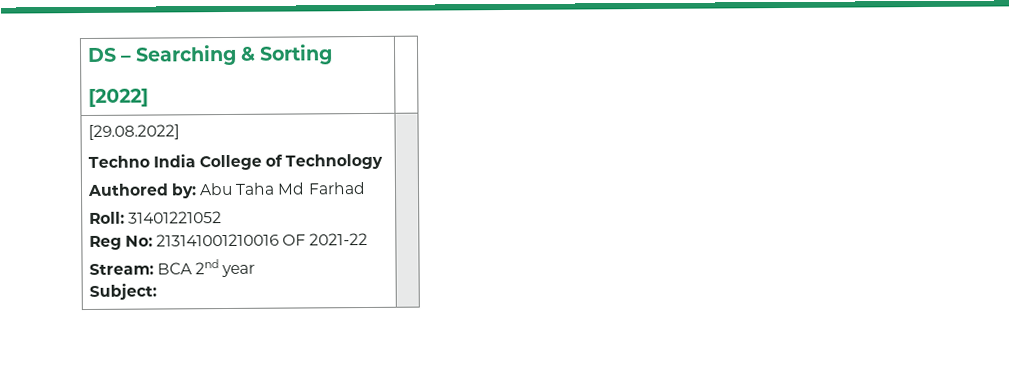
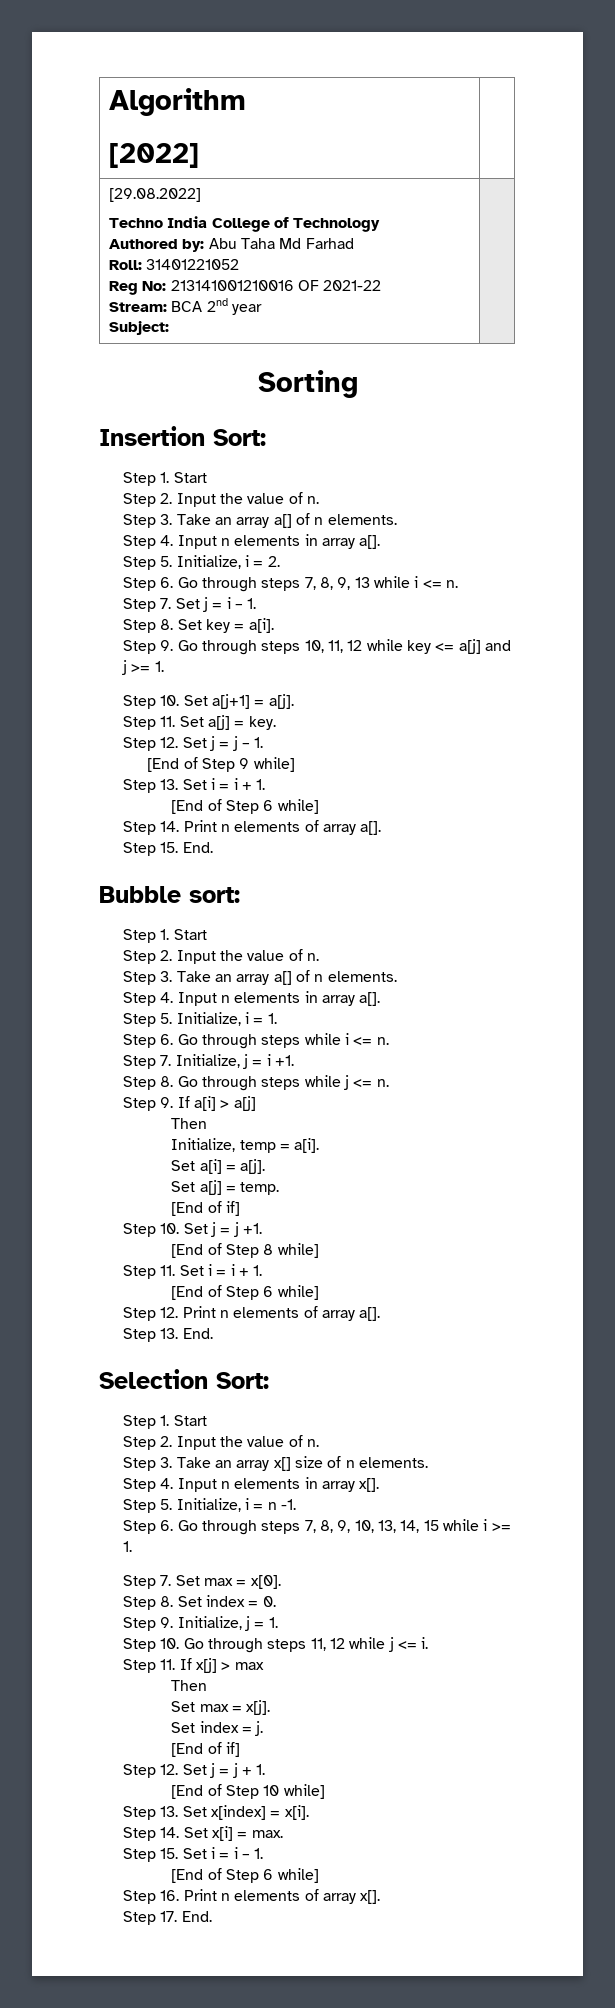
- DS – Searching & Sorting
+ Algorithm
+ Sorting
+ Insertion Sort:
+ Step 1. Start
+ Step 2. Input the value of n.
+ Step 3. Take an array a[] of n elements.
+ Step 4. Input n elements in array a[].
+ Step 5. Initialize, i = 2.
+ Step 6. Go through steps 7, 8, 9, 13 while i <= n.
+ Step 7. Set j = i – 1.
+ Step 8. Set key = a[i].
+ Step 9. Go through steps 10, 11, 12 while key <= a[j] and j >= 1.
+ Step 10. Set a[j+1] = a[j].
+ Step 11. Set a[j] = key.
+ Step 12. Set j = j – 1.
+ [End of Step 9 while]
+ Step 13. Set i = i + 1.
+ [End of Step 6 while]
+ Step 14. Print n elements of array a[].
+ Step 15. End.
+ Bubble sort:
+ Step 1. Start
+ Step 2. Input the value of n.
+ Step 3. Take an array a[] of n elements.
+ Step 4. Input n elements in array a[].
+ Step 5. Initialize, i = 1.
+ Step 6. Go through steps while i <= n.
+ Step 7. Initialize, j = i +1.
+ Step 8. Go through steps while j <= n.
+ Step 9. If a[i] > a[j]
+ Then
+ Initialize, temp = a[i].
+ Set a[i] = a[j].
+ Set a[j] = temp.
+ [End of if]
+ Step 10. Set j = j +1.
+ [End of Step 8 while]
+ Step 11. Set i = i + 1.
+ [End of Step 6 while]
+ Step 12. Print n elements of array a[].
+ Step 13. End.
+ Selection Sort:
+ Step 1. Start
+ Step 2. Input the value of n.
+ Step 3. Take an array x[] size of n elements.
+ Step 4. Input n elements in array x[].
+ Step 5. Initialize, i = n -1.
+ Step 6. Go through steps 7, 8, 9, 10, 13, 14, 15 while i >= 1.
+ Step 7. Set max = x[0].
+ Step 8. Set index = 0.
+ Step 9. Initialize, j = 1.
+ Step 10. Go through steps 11, 12 while j <= i.
+ Step 11. If x[j] > max
+ Then
+ Set max = x[j].
+ Set index = j.
+ [End of if]
+ Step 12. Set j = j + 1.
+ [End of Step 10 while]
+ Step 13. Set x[index] = x[i].
+ Step 14. Set x[i] = max.
+ Step 15. Set i = i – 1.
+ [End of Step 6 while]
+ Step 16. Print n elements of array x[].
+ Step 17. End.

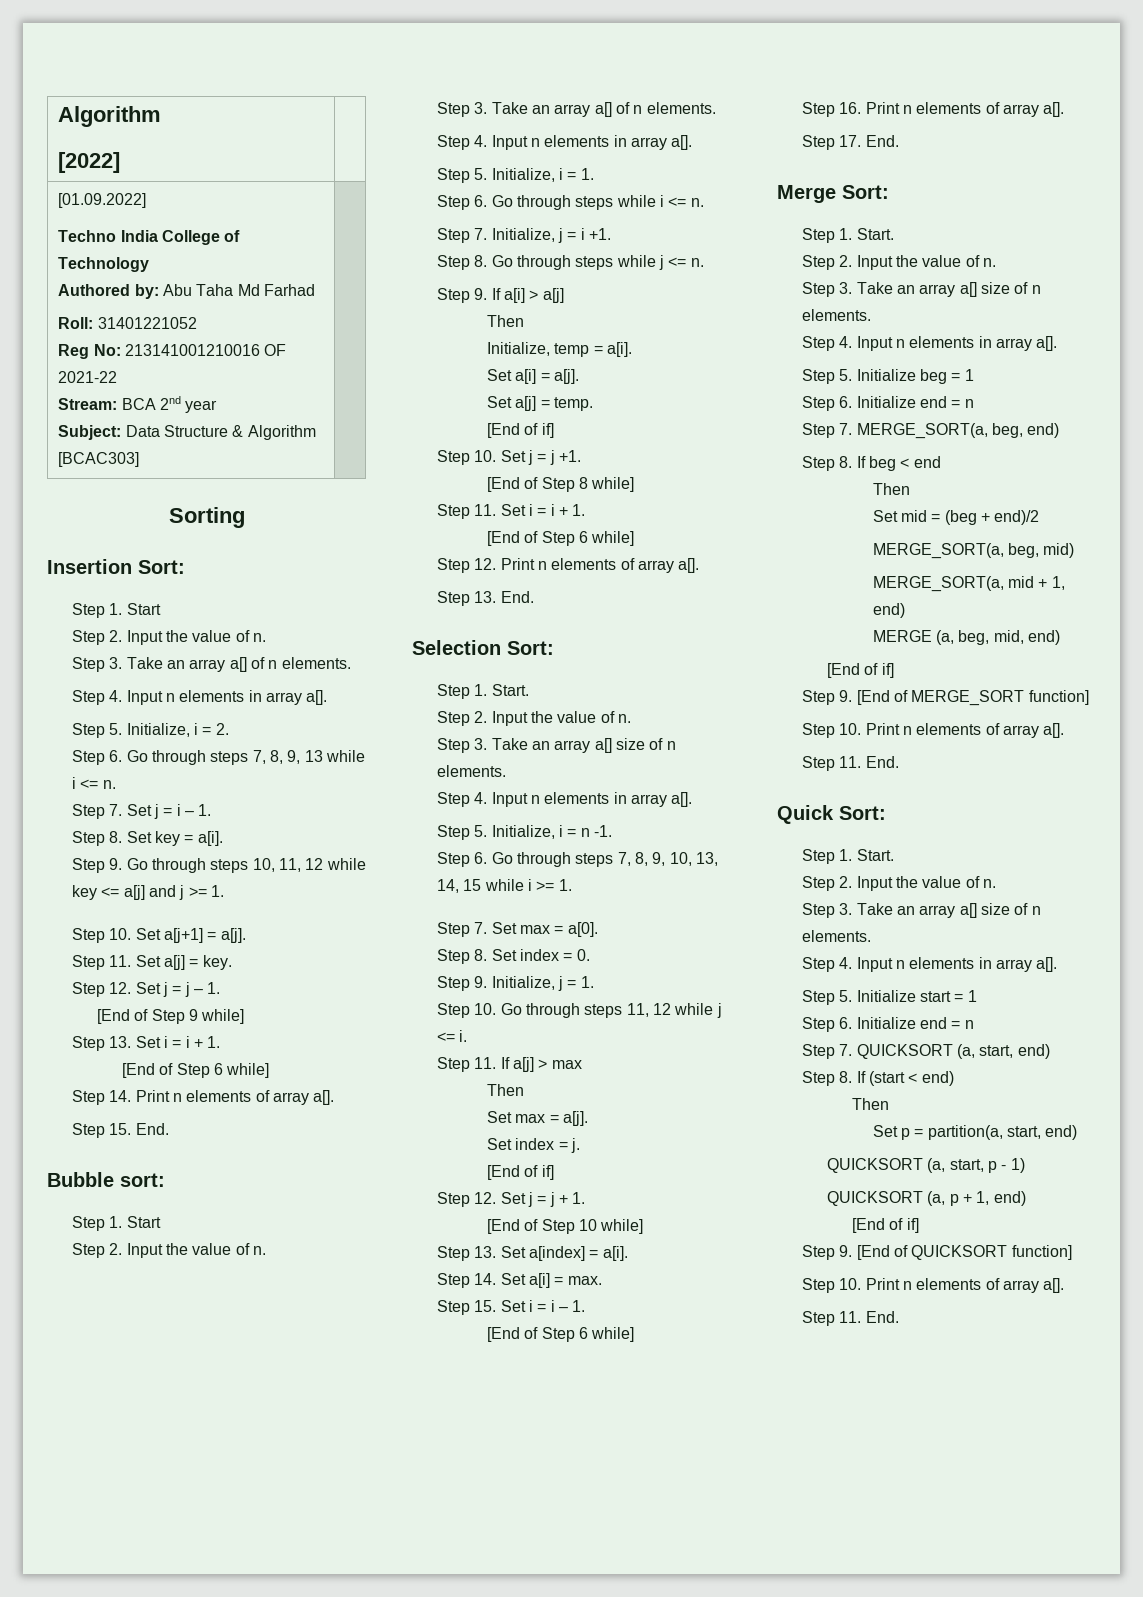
- [29.08.2022]
+ [01.09.2022]
  Techno India College of Technology
  Authored by: Abu Taha Md Farhad
  Roll: 31401221052
  Reg No: 213141001210016 OF 2021-22
  Stream: BCA 2nd year
- Subject: |
+ Subject: Data Structure & Algorithm [BCAC303] |
  Selection Sort:
- Step 1. Start
+ Step 1. Start.
  Step 2. Input the value of n.
- Step 3. Take an array x[] size of n elements.
- Step 4. Input n elements in array x[].
+ Step 3. Take an array a[] size of n elements.
+ Step 4. Input n elements in array a[].
- Step 7. Set max = x[0].
+ Step 7. Set max = a[0].
- Step 11. If x[j] > max
+ Step 11. If a[j] > max
- Set max = x[j].
+ Set max = a[j].
- Step 13. Set x[index] = x[i].
+ Step 13. Set a[index] = a[i].
- Step 14. Set x[i] = max.
+ Step 14. Set a[i] = max.
- Step 16. Print n elements of array x[].
+ Step 16. Print n elements of array a[].
+ Merge Sort:
+ Step 1. Start.
+ Step 2. Input the value of n.
+ Step 3. Take an array a[] size of n elements.
+ Step 4. Input n elements in array a[].
+ Step 5. Initialize beg = 1
+ Step 6. Initialize end = n
+ Step 7. MERGE_SORT(a, beg, end)
+ Step 8. If beg < end
+ Then
+ Set mid = (beg + end)/2
+ MERGE_SORT(a, beg, mid)
+ MERGE_SORT(a, mid + 1, end)
+ MERGE (a, beg, mid, end)
+ [End of if]
+ Step 9. [End of MERGE_SORT function]
+ Step 10. Print n elements of array a[].
+ Step 11. End.
+ Quick Sort:
+ Step 1. Start.
+ Step 2. Input the value of n.
+ Step 3. Take an array a[] size of n elements.
+ Step 4. Input n elements in array a[].
+ Step 5. Initialize start = 1
+ Step 6. Initialize end = n
+ Step 7. QUICKSORT (a, start, end)
+ Step 8. If (start < end)
+ Then
+ Set p = partition(a, start, end)
+ QUICKSORT (a, start, p - 1)
+ QUICKSORT (a, p + 1, end)
+ [End of if]
+ Step 9. [End of QUICKSORT function]
+ Step 10. Print n elements of array a[].
+ Step 11. End.

